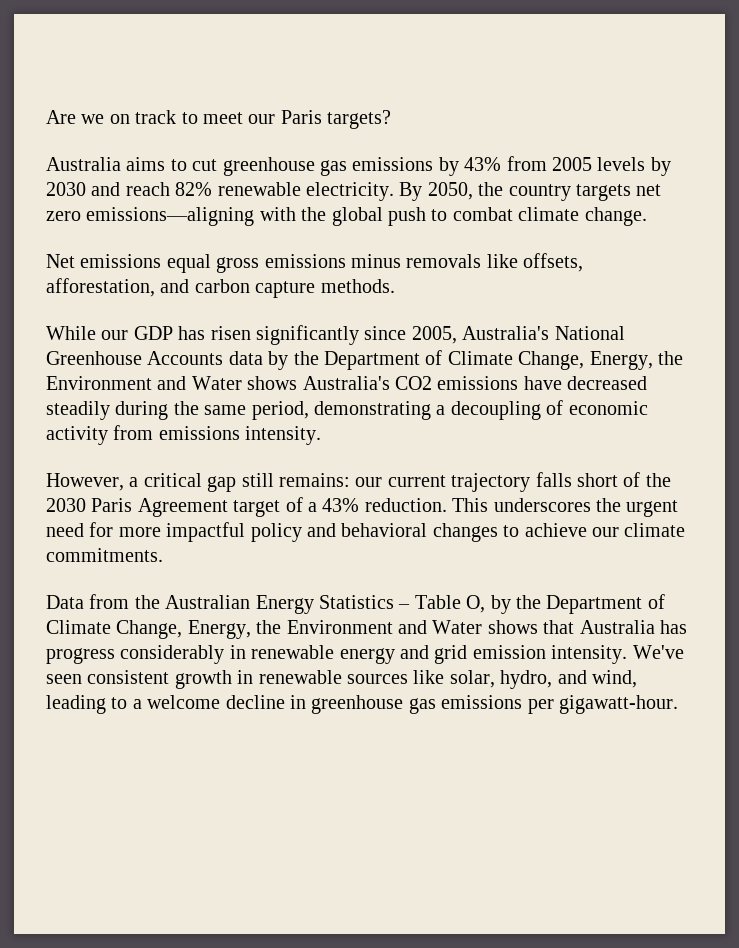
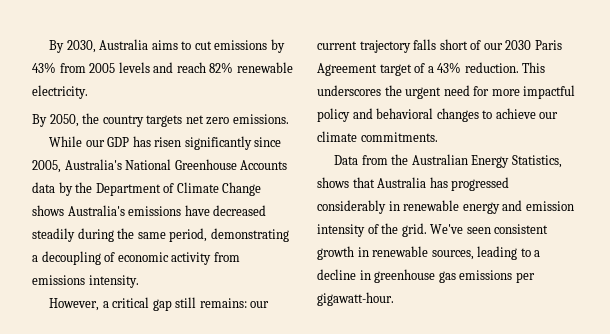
- Are we on track to meet our Paris targets?
- Australia aims to cut greenhouse gas emissions by 43% from 2005 levels by 2030 and reach 82% renewable electricity. By 2050, the country targets net zero emissions—aligning with the global push to combat climate change.
- Net emissions equal gross emissions minus removals like offsets, afforestation, and carbon capture methods.
+ By 2030, Australia aims to cut emissions by 43% from 2005 levels and reach 82% renewable electricity.
+ By 2050, the country targets net zero emissions.
- While our GDP has risen significantly since 2005, Australia's National Greenhouse Accounts data by the Department of Climate Change, Energy, the Environment and Water shows Australia's CO2 emissions have decreased steadily during the same period, demonstrating a decoupling of economic activity from emissions intensity.
+ While our GDP has risen significantly since 2005, Australia's National Greenhouse Accounts data by the Department of Climate Change shows Australia's emissions have decreased steadily during the same period, demonstrating a decoupling of economic activity from emissions intensity.
- However, a critical gap still remains: our current trajectory falls short of the 2030 Paris Agreement target of a 43% reduction.
+ However, a critical gap still remains: our current trajectory falls short of our 2030 Paris Agreement target of a 43% reduction.
- Data from the Australian Energy Statistics – Table O, by the Department of Climate Change, Energy, the Environment and Water shows that Australia has progress considerably in renewable energy and grid emission intensity.
+ Data from the Australian Energy Statistics, shows that Australia has progressed considerably in renewable energy and emission intensity of the grid.
- We've seen consistent growth in renewable sources like solar, hydro, and wind, leading to a welcome decline in greenhouse gas emissions per gigawatt-hour.
+ We've seen consistent growth in renewable sources, leading to a decline in greenhouse gas emissions per gigawatt-hour.

